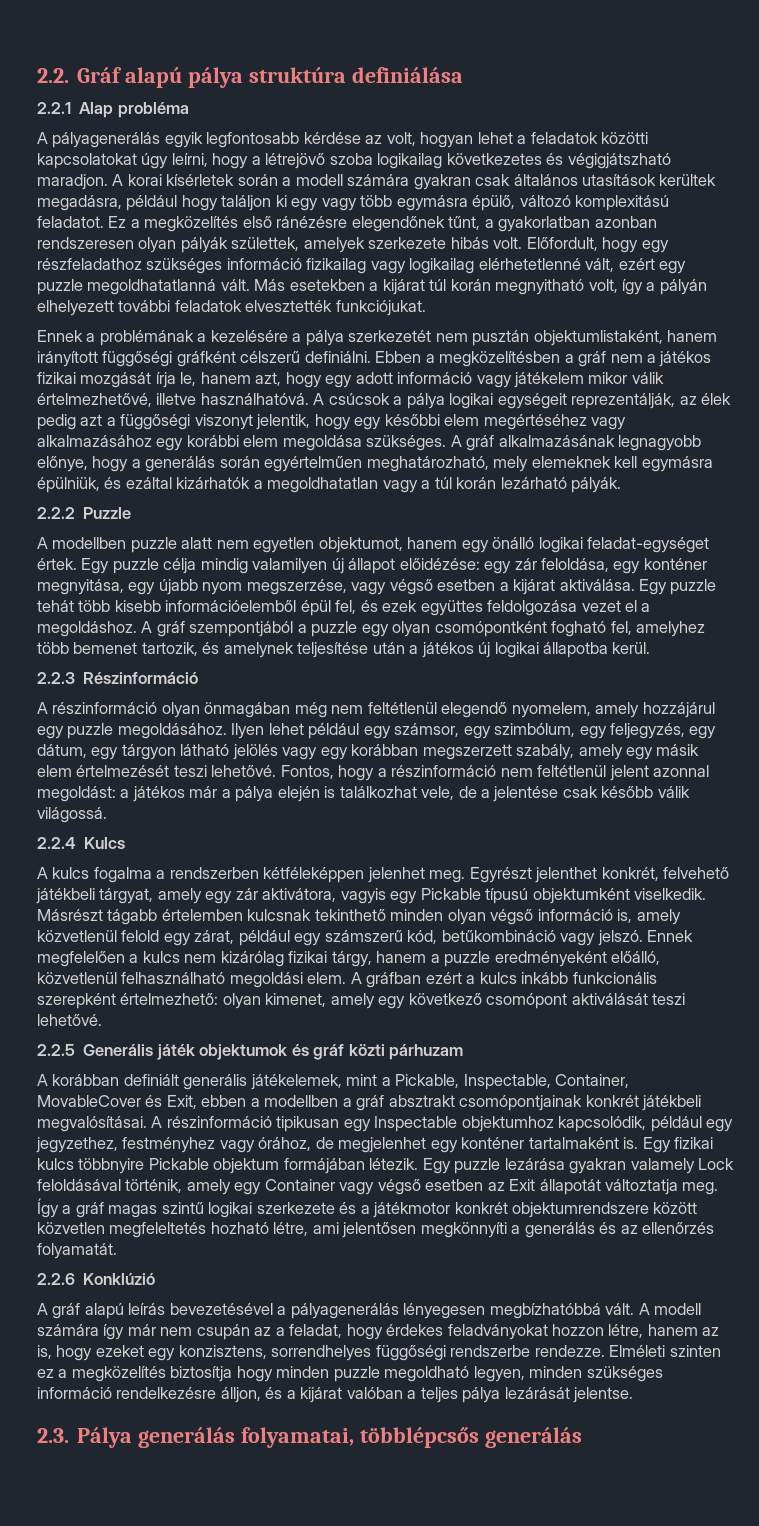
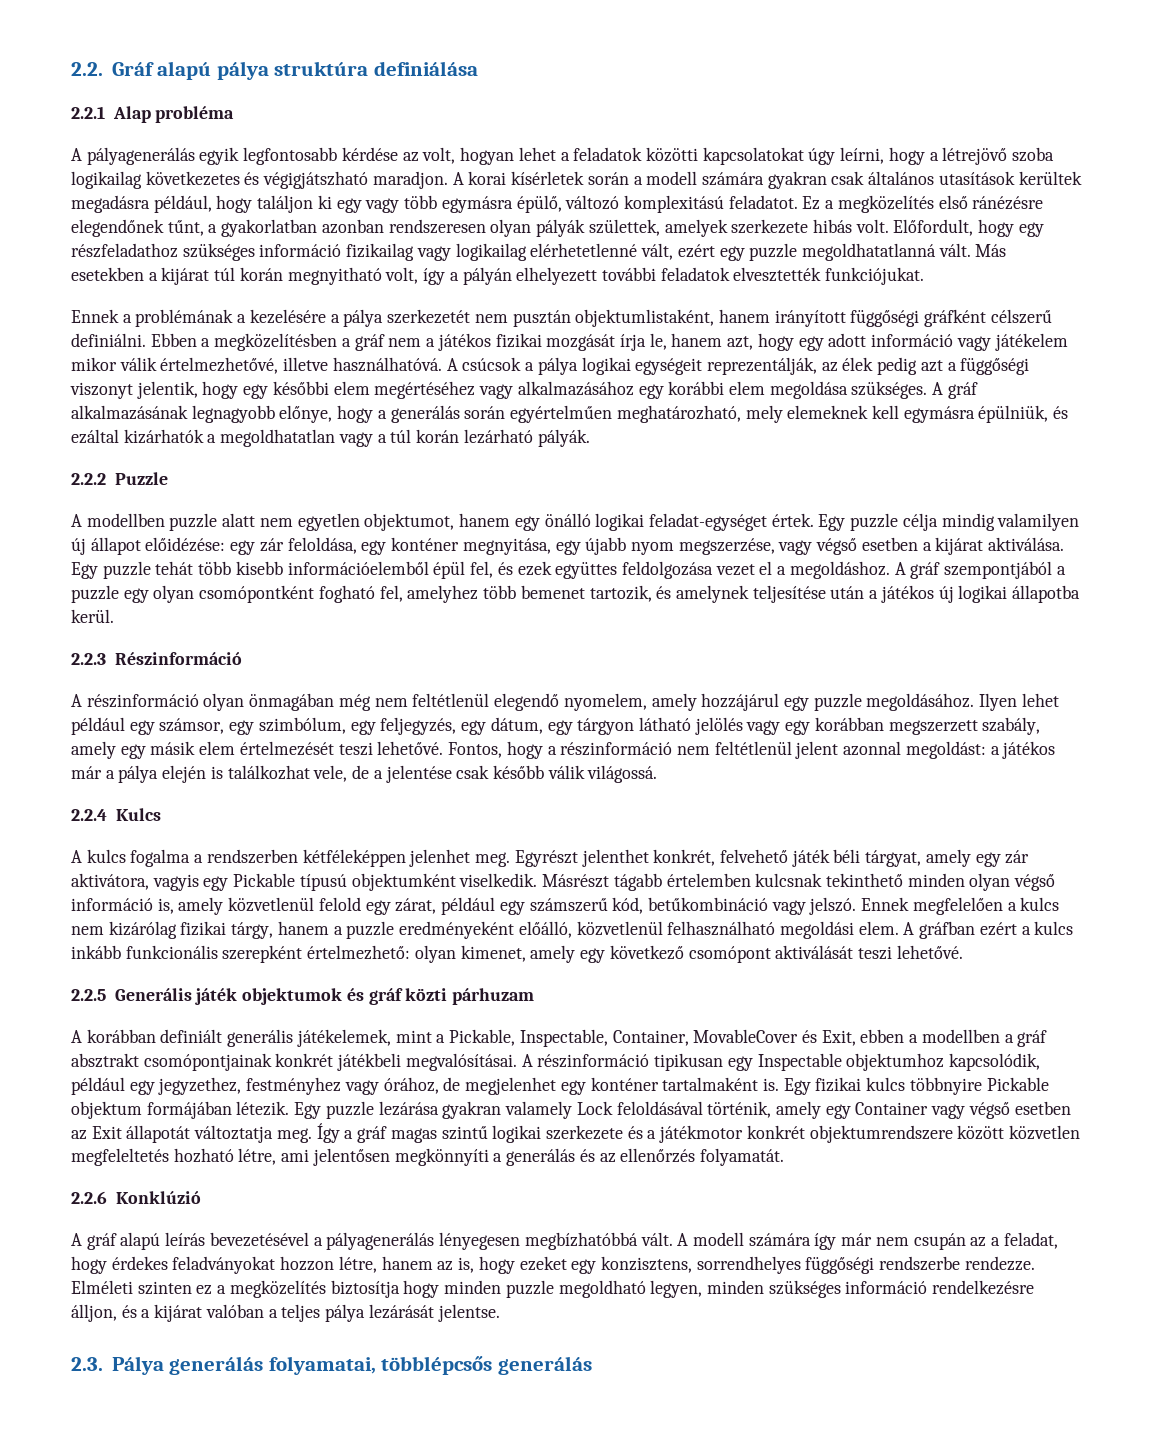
- A korai kísérletek során a modell számára gyakran csak általános utasítások kerültek megadásra, például hogy találjon ki egy vagy több egymásra épülő, változó komplexitású feladatot.
+ A korai kísérletek során a modell számára gyakran csak általános utasítások kerültek megadásra például, hogy találjon ki egy vagy több egymásra épülő, változó komplexitású feladatot.
- Egyrészt jelenthet konkrét, felvehető játékbeli tárgyat, amely egy zár aktivátora, vagyis egy Pickable típusú objektumként viselkedik.
+ Egyrészt jelenthet konkrét, felvehető játék béli tárgyat, amely egy zár aktivátora, vagyis egy Pickable típusú objektumként viselkedik.

